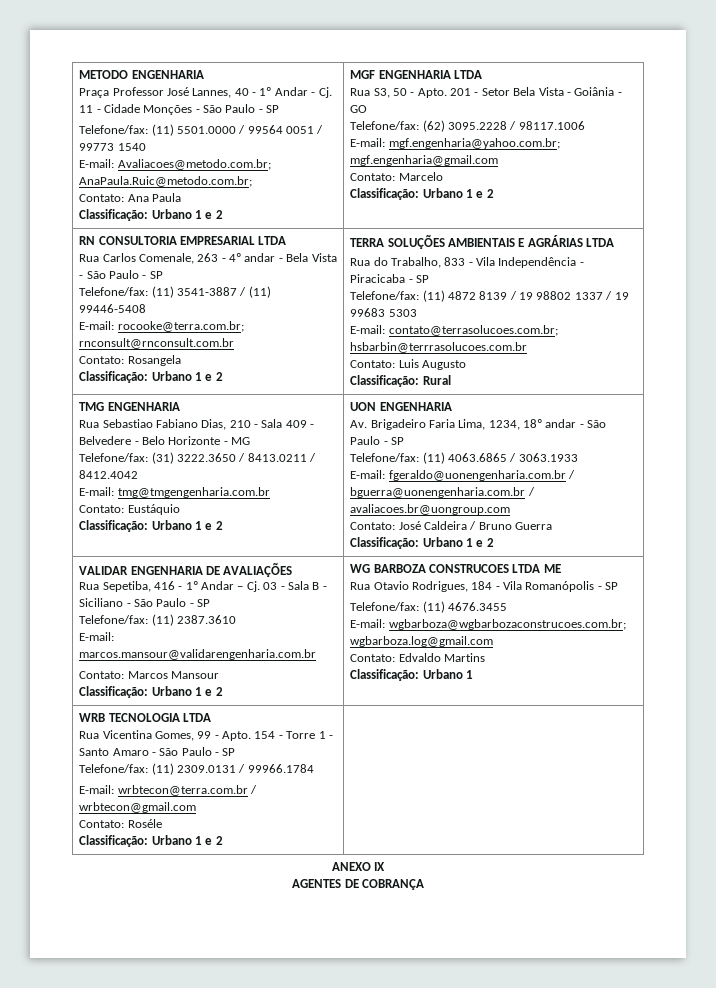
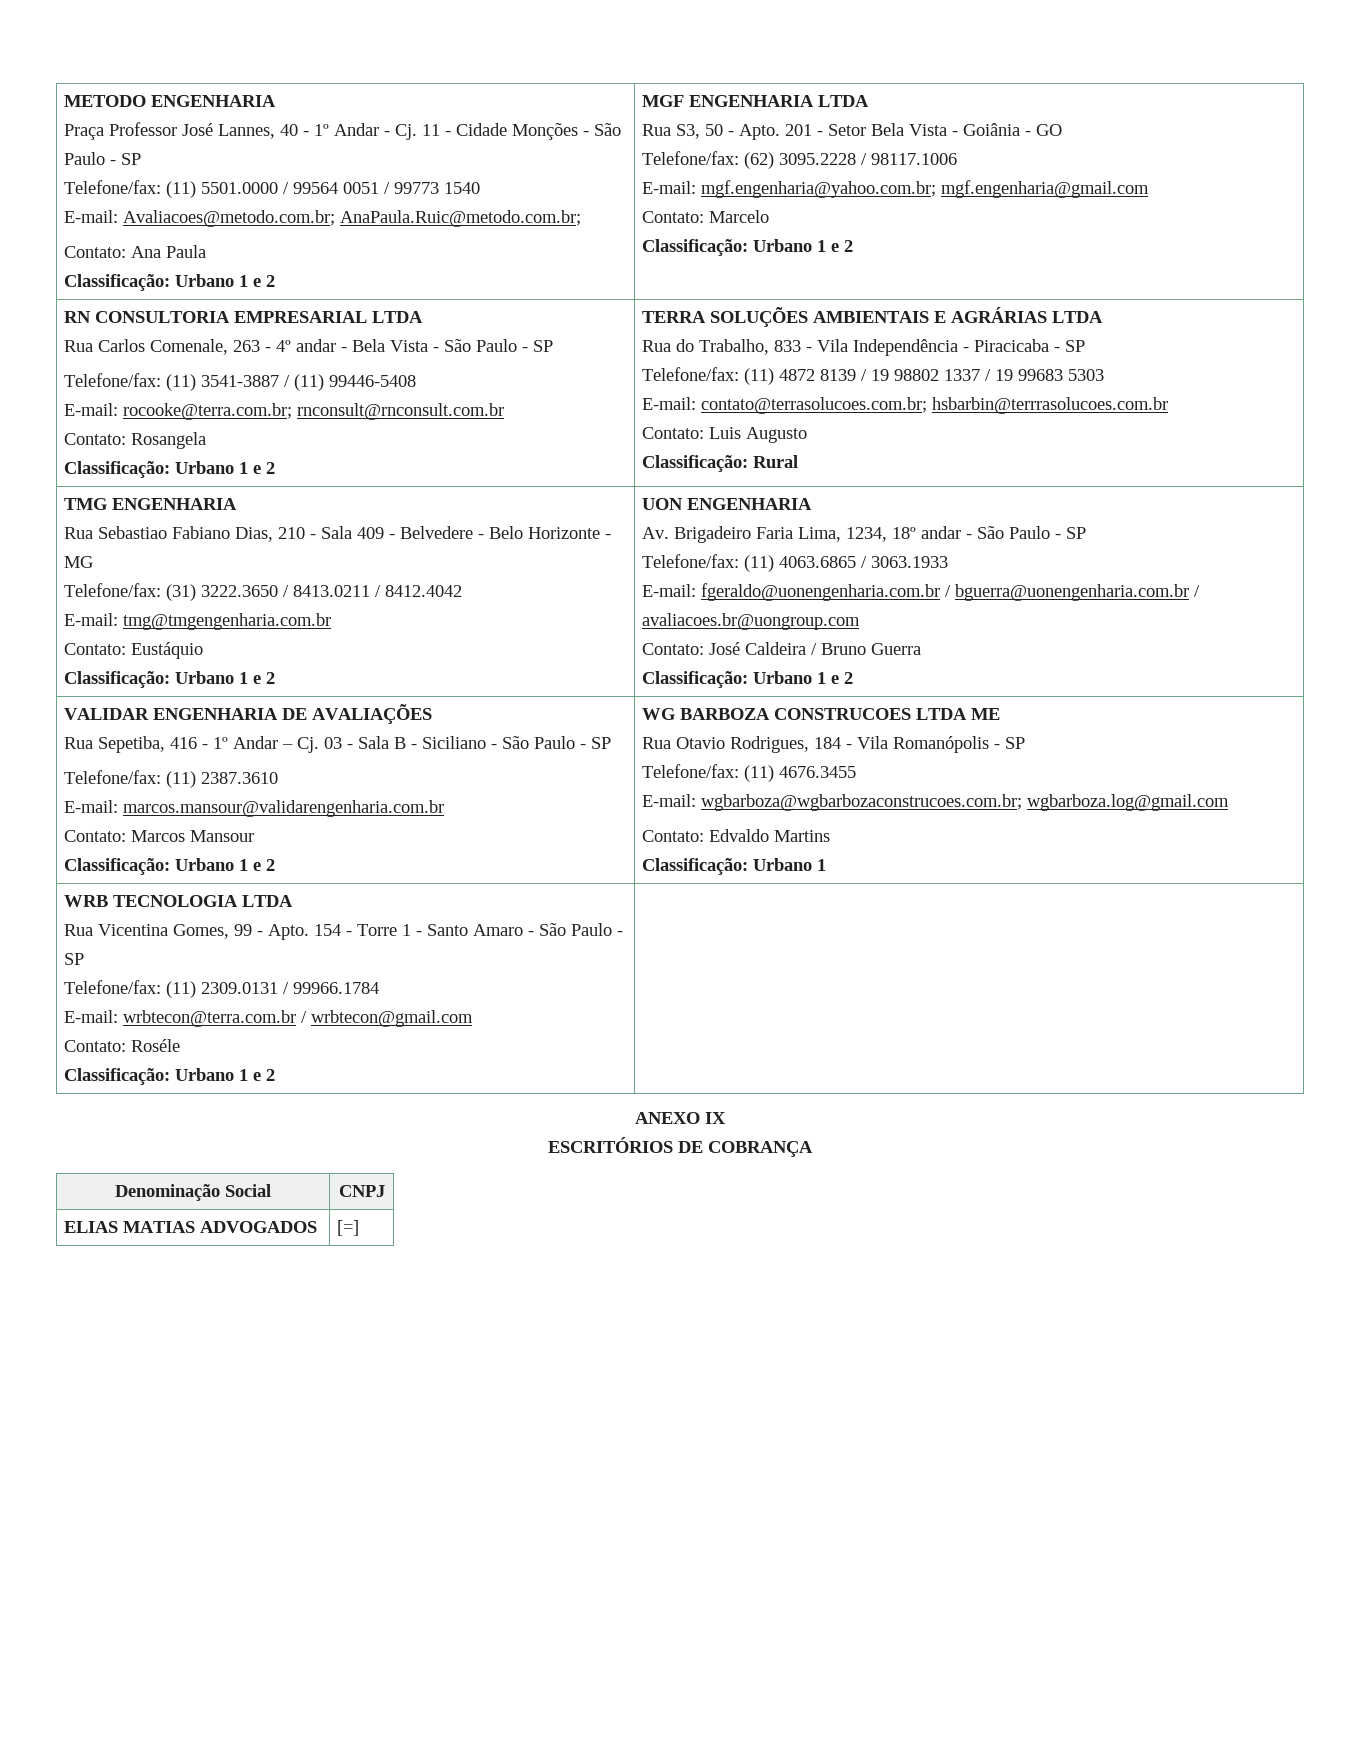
- AGENTES DE COBRANÇA
+ ESCRITÓRIOS DE COBRANÇA
+ Denominação Social | CNPJ
+ ELIAS MATIAS ADVOGADOS | [=]

